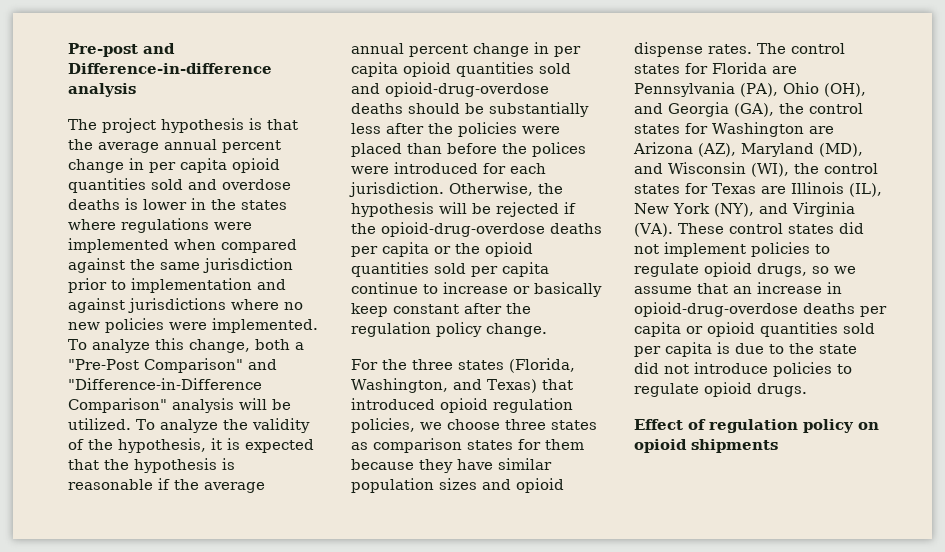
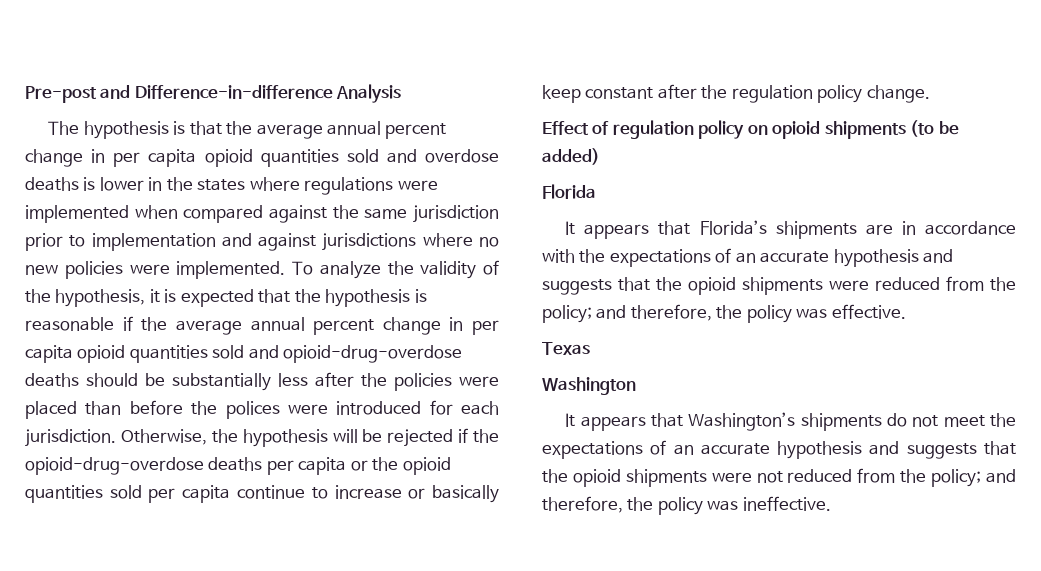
- Pre-post and Difference-in-difference analysis
- The project hypothesis is that the average annual percent change in per capita opioid quantities sold and overdose deaths is lower in the states where regulations were implemented when compared against the same jurisdiction prior to implementation and against jurisdictions where no new policies were implemented.
+ Pre-post and Difference-in-difference Analysis
+ The hypothesis is that the average annual percent change in per capita opioid quantities sold and overdose deaths is lower in the states where regulations were implemented when compared against the same jurisdiction prior to implementation and against jurisdictions where no new policies were implemented.
- To analyze this change, both a "Pre-Post Comparison" and "Difference-in-Difference Comparison" analysis will be utilized. To analyze the validity of the hypothesis, it is expected that the hypothesis is reasonable if the average annual percent change in per capita opioid quantities sold and opioid-drug-overdose deaths should be substantially less after the policies were placed than before the polices were introduced for each jurisdiction.
+ To analyze the validity of the hypothesis, it is expected that the hypothesis is reasonable if the average annual percent change in per capita opioid quantities sold and opioid-drug-overdose deaths should be substantially less after the policies were placed than before the polices were introduced for each jurisdiction.
- For the three states (Florida, Washington, and Texas) that introduced opioid regulation policies, we choose three states as comparison states for them because they have similar population sizes and opioid dispense rates. The control states for Florida are Pennsylvania (PA), Ohio (OH), and Georgia (GA), the control states for Washington are Arizona (AZ), Maryland (MD), and Wisconsin (WI), the control states for Texas are Illinois (IL), New York (NY), and Virginia (VA). These control states did not implement policies to regulate opioid drugs, so we assume that an increase in opioid-drug-overdose deaths per capita or opioid quantities sold per capita is due to the state did not introduce policies to regulate opioid drugs.
- Effect of regulation policy on opioid shipments
+ Effect of regulation policy on opioid shipments (to be added)
+ Florida
+ It appears that Florida’s shipments are in accordance with the expectations of an accurate hypothesis and suggests that the opioid shipments were reduced from the policy; and therefore, the policy was effective.
+ Texas
+ Washington
+ It appears that Washington’s shipments do not meet the expectations of an accurate hypothesis and suggests that the opioid shipments were not reduced from the policy; and therefore, the policy was ineffective.

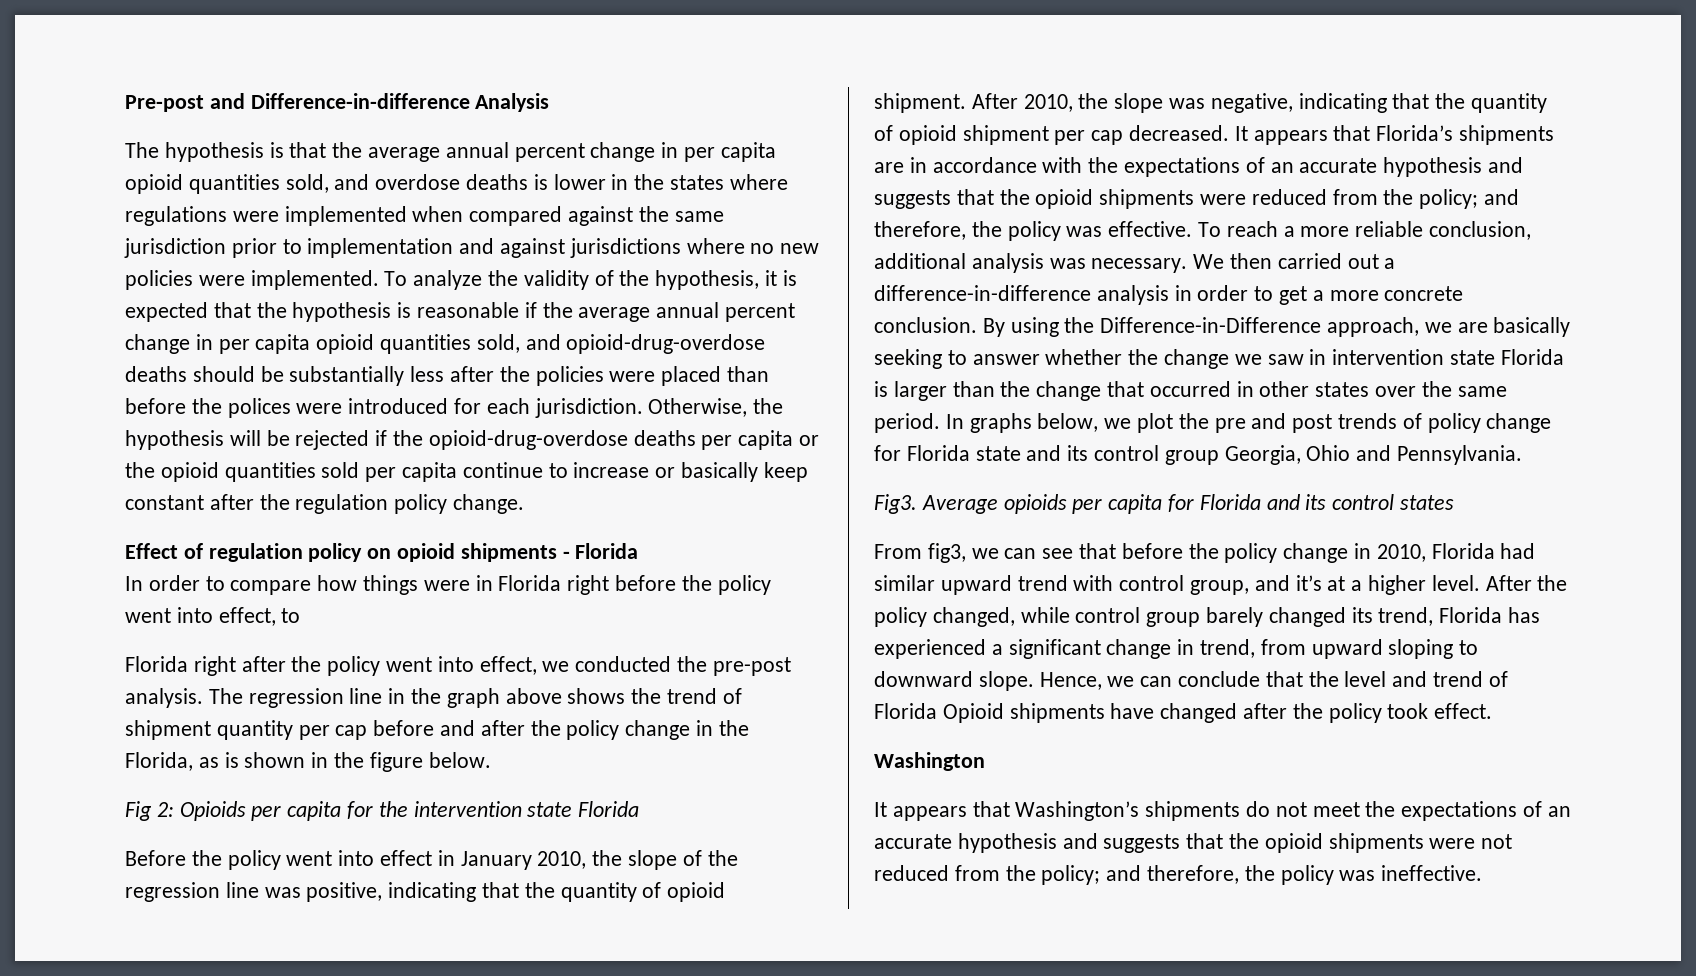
- The hypothesis is that the average annual percent change in per capita opioid quantities sold and overdose deaths is lower in the states where regulations were implemented when compared against the same jurisdiction prior to implementation and against jurisdictions where no new policies were implemented.
+ The hypothesis is that the average annual percent change in per capita opioid quantities sold, and overdose deaths is lower in the states where regulations were implemented when compared against the same jurisdiction prior to implementation and against jurisdictions where no new policies were implemented.
- To analyze the validity of the hypothesis, it is expected that the hypothesis is reasonable if the average annual percent change in per capita opioid quantities sold and opioid-drug-overdose deaths should be substantially less after the policies were placed than before the polices were introduced for each jurisdiction.
+ To analyze the validity of the hypothesis, it is expected that the hypothesis is reasonable if the average annual percent change in per capita opioid quantities sold, and opioid-drug-overdose deaths should be substantially less after the policies were placed than before the polices were introduced for each jurisdiction.
- Effect of regulation policy on opioid shipments (to be added)
- Florida
- It appears that Florida’s shipments are in accordance with the expectations of an accurate hypothesis and suggests that the opioid shipments were reduced from the policy; and therefore, the policy was effective.
- Texas
+ Effect of regulation policy on opioid shipments - Florida
+ In order to compare how things were in Florida right before the policy went into effect, to
+ Florida right after the policy went into effect, we conducted the pre-post analysis. The regression line in the graph above shows the trend of shipment quantity per cap before and after the policy change in the Florida, as is shown in the figure below.
+ Fig 2: Opioids per capita for the intervention state Florida
+ Before the policy went into effect in January 2010, the slope of the regression line was positive, indicating that the quantity of opioid shipment. After 2010, the slope was negative, indicating that the quantity of opioid shipment per cap decreased. It appears that Florida’s shipments are in accordance with the expectations of an accurate hypothesis and suggests that the opioid shipments were reduced from the policy; and therefore, the policy was effective. To reach a more reliable conclusion, additional analysis was necessary. We then carried out a difference-in-difference analysis in order to get a more concrete conclusion. By using the Difference-in-Difference approach, we are basically seeking to answer whether the change we saw in intervention state Florida is larger than the change that occurred in other states over the same period. In graphs below, we plot the pre and post trends of policy change for Florida state and its control group Georgia, Ohio and Pennsylvania.
+ Fig3. Average opioids per capita for Florida and its control states
+ From fig3, we can see that before the policy change in 2010, Florida had similar upward trend with control group, and it’s at a higher level. After the policy changed, while control group barely changed its trend, Florida has experienced a significant change in trend, from upward sloping to downward slope. Hence, we can conclude that the level and trend of Florida Opioid shipments have changed after the policy took effect.

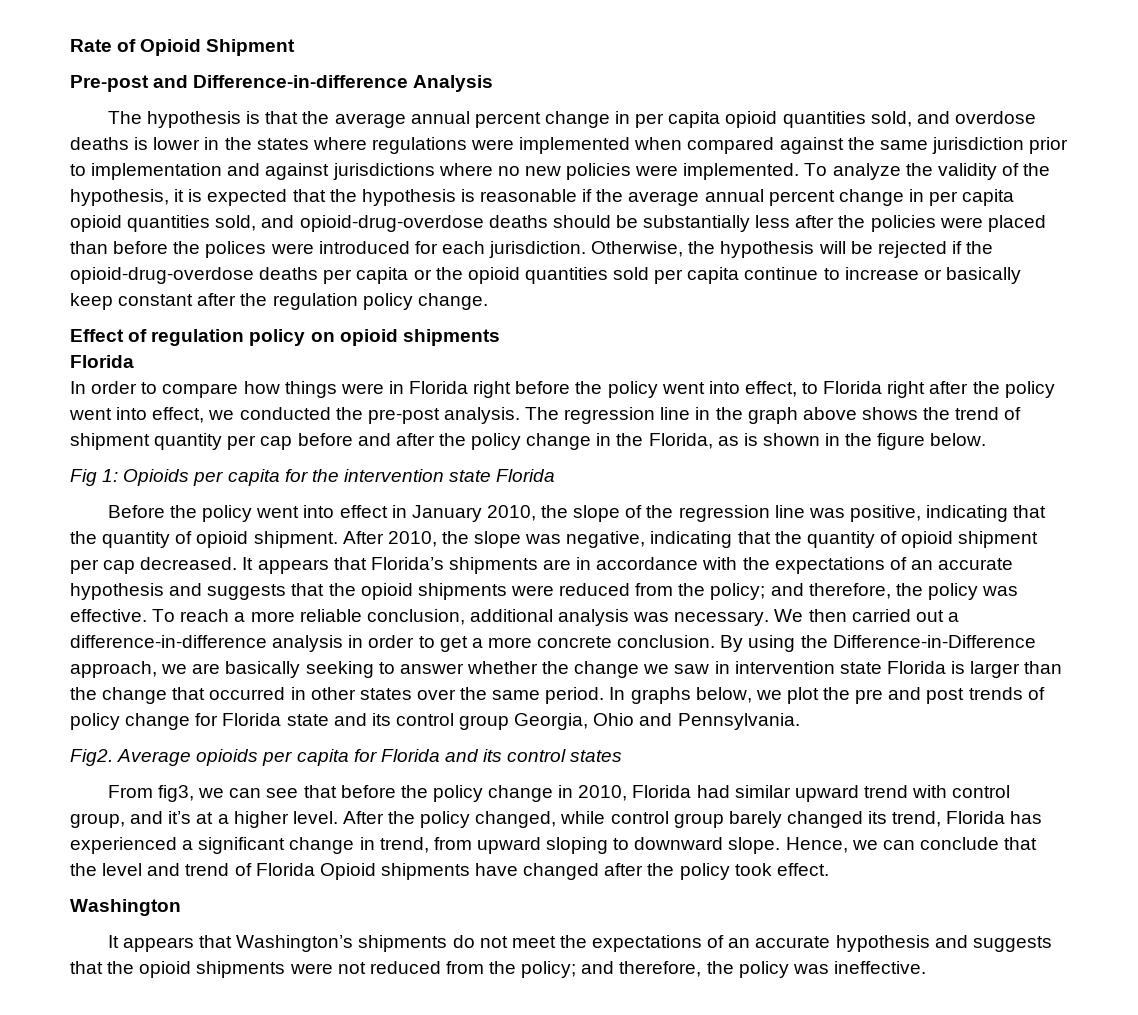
+ Rate of Opioid Shipment
- Effect of regulation policy on opioid shipments - Florida
+ Effect of regulation policy on opioid shipments
+ Florida
- In order to compare how things were in Florida right before the policy went into effect, to
- Florida right after the policy went into effect, we conducted the pre-post analysis.
+ In order to compare how things were in Florida right before the policy went into effect, to Florida right after the policy went into effect, we conducted the pre-post analysis.
- Fig 2: Opioids per capita for the intervention state Florida
+ Fig 1: Opioids per capita for the intervention state Florida
- Fig3.
+ Fig2.

